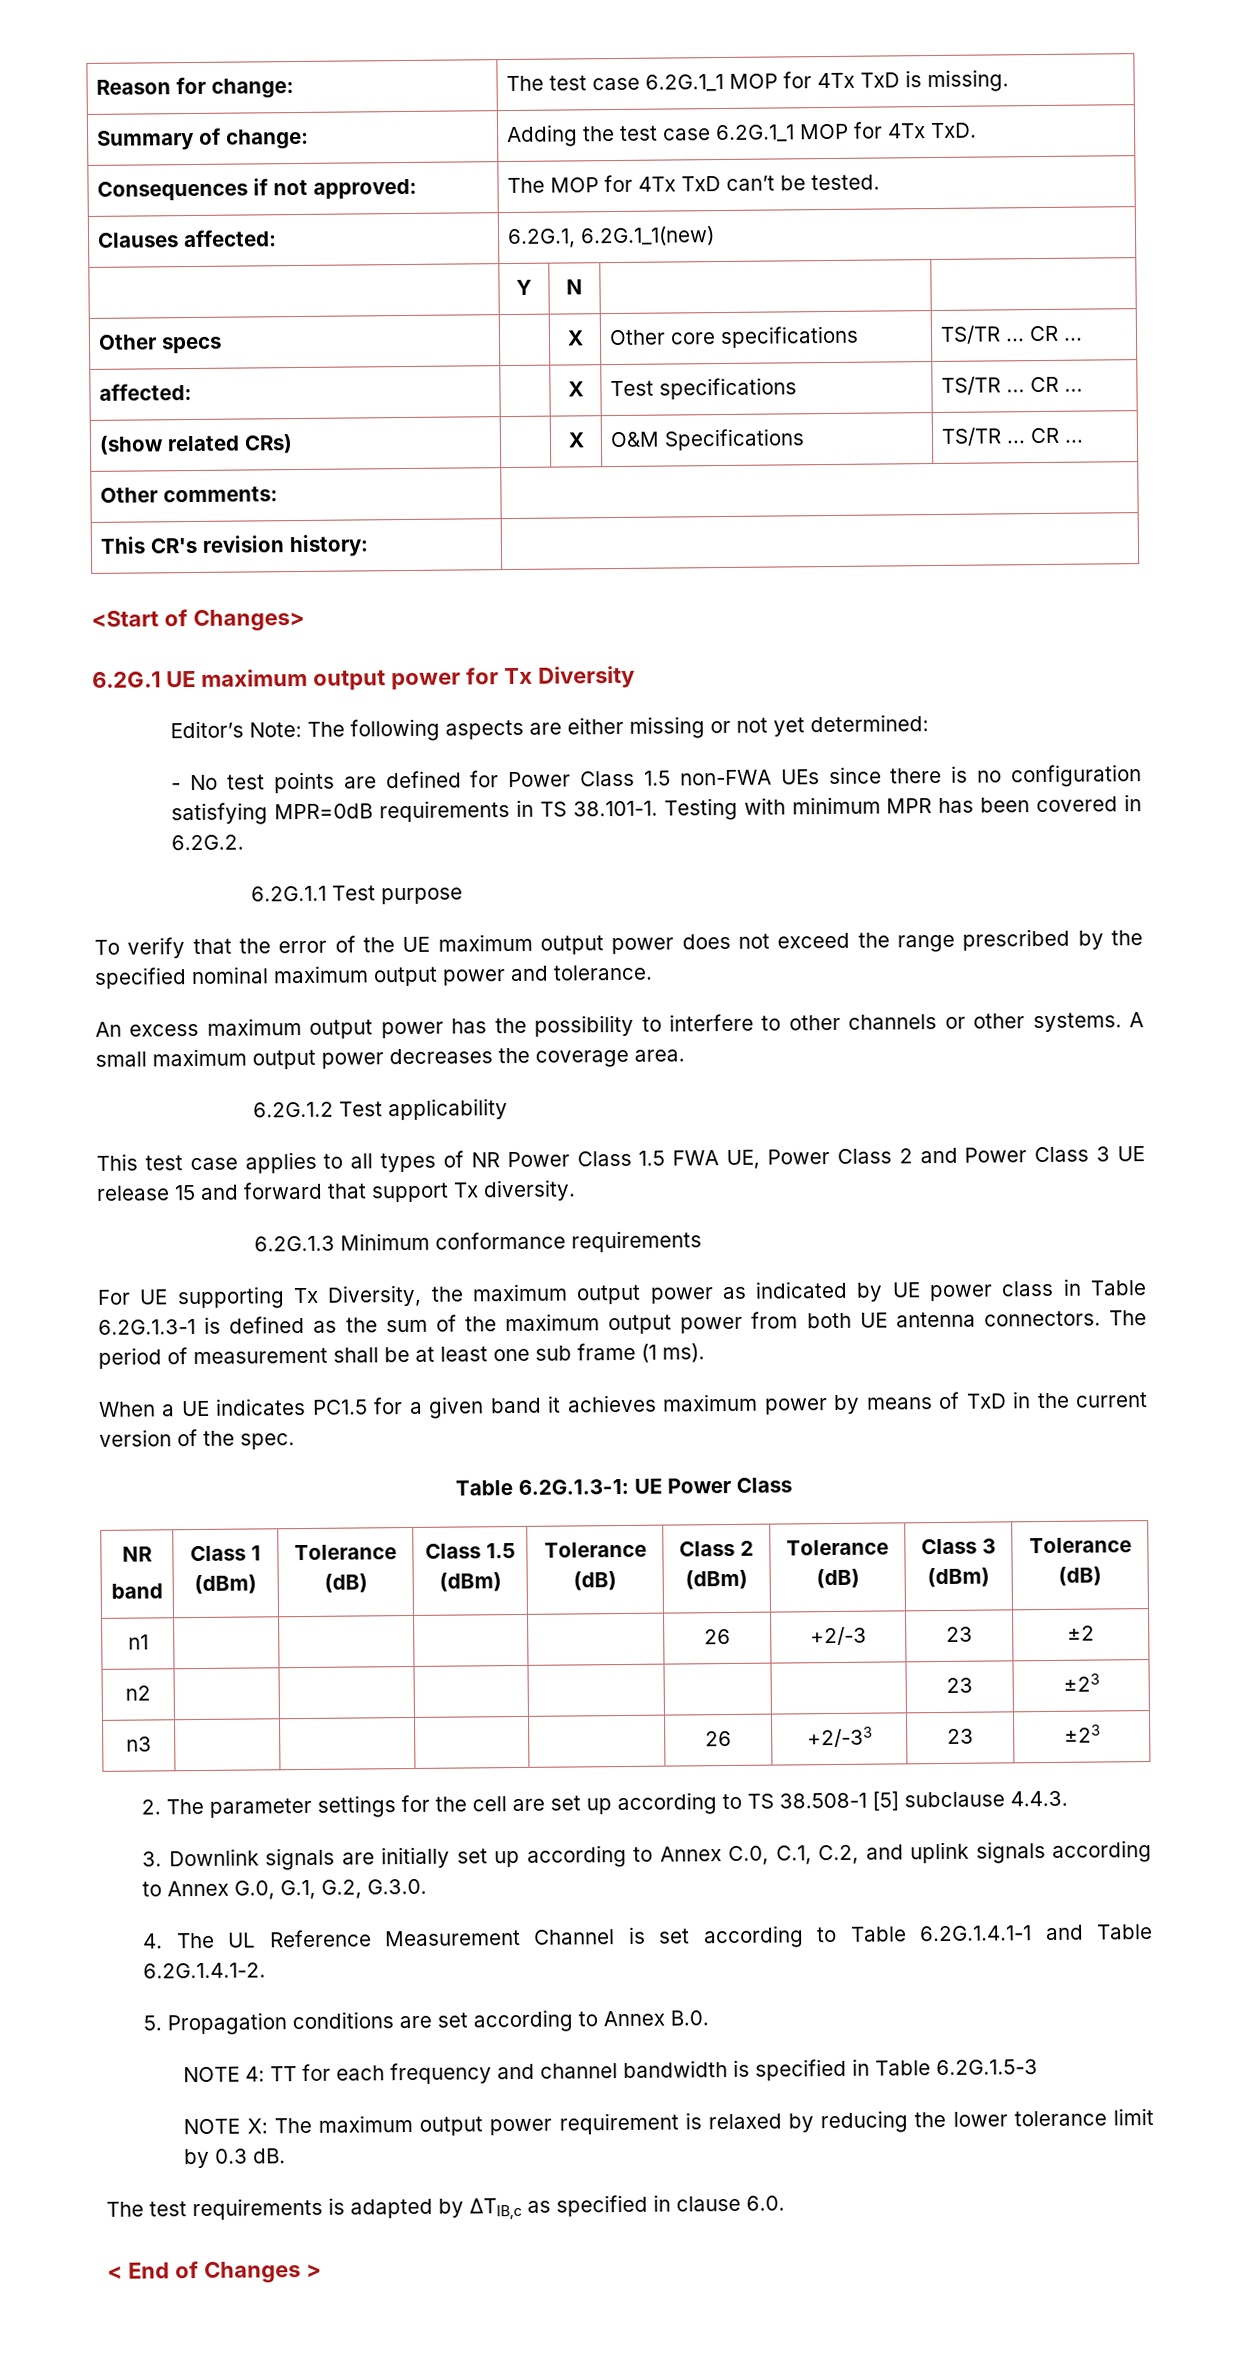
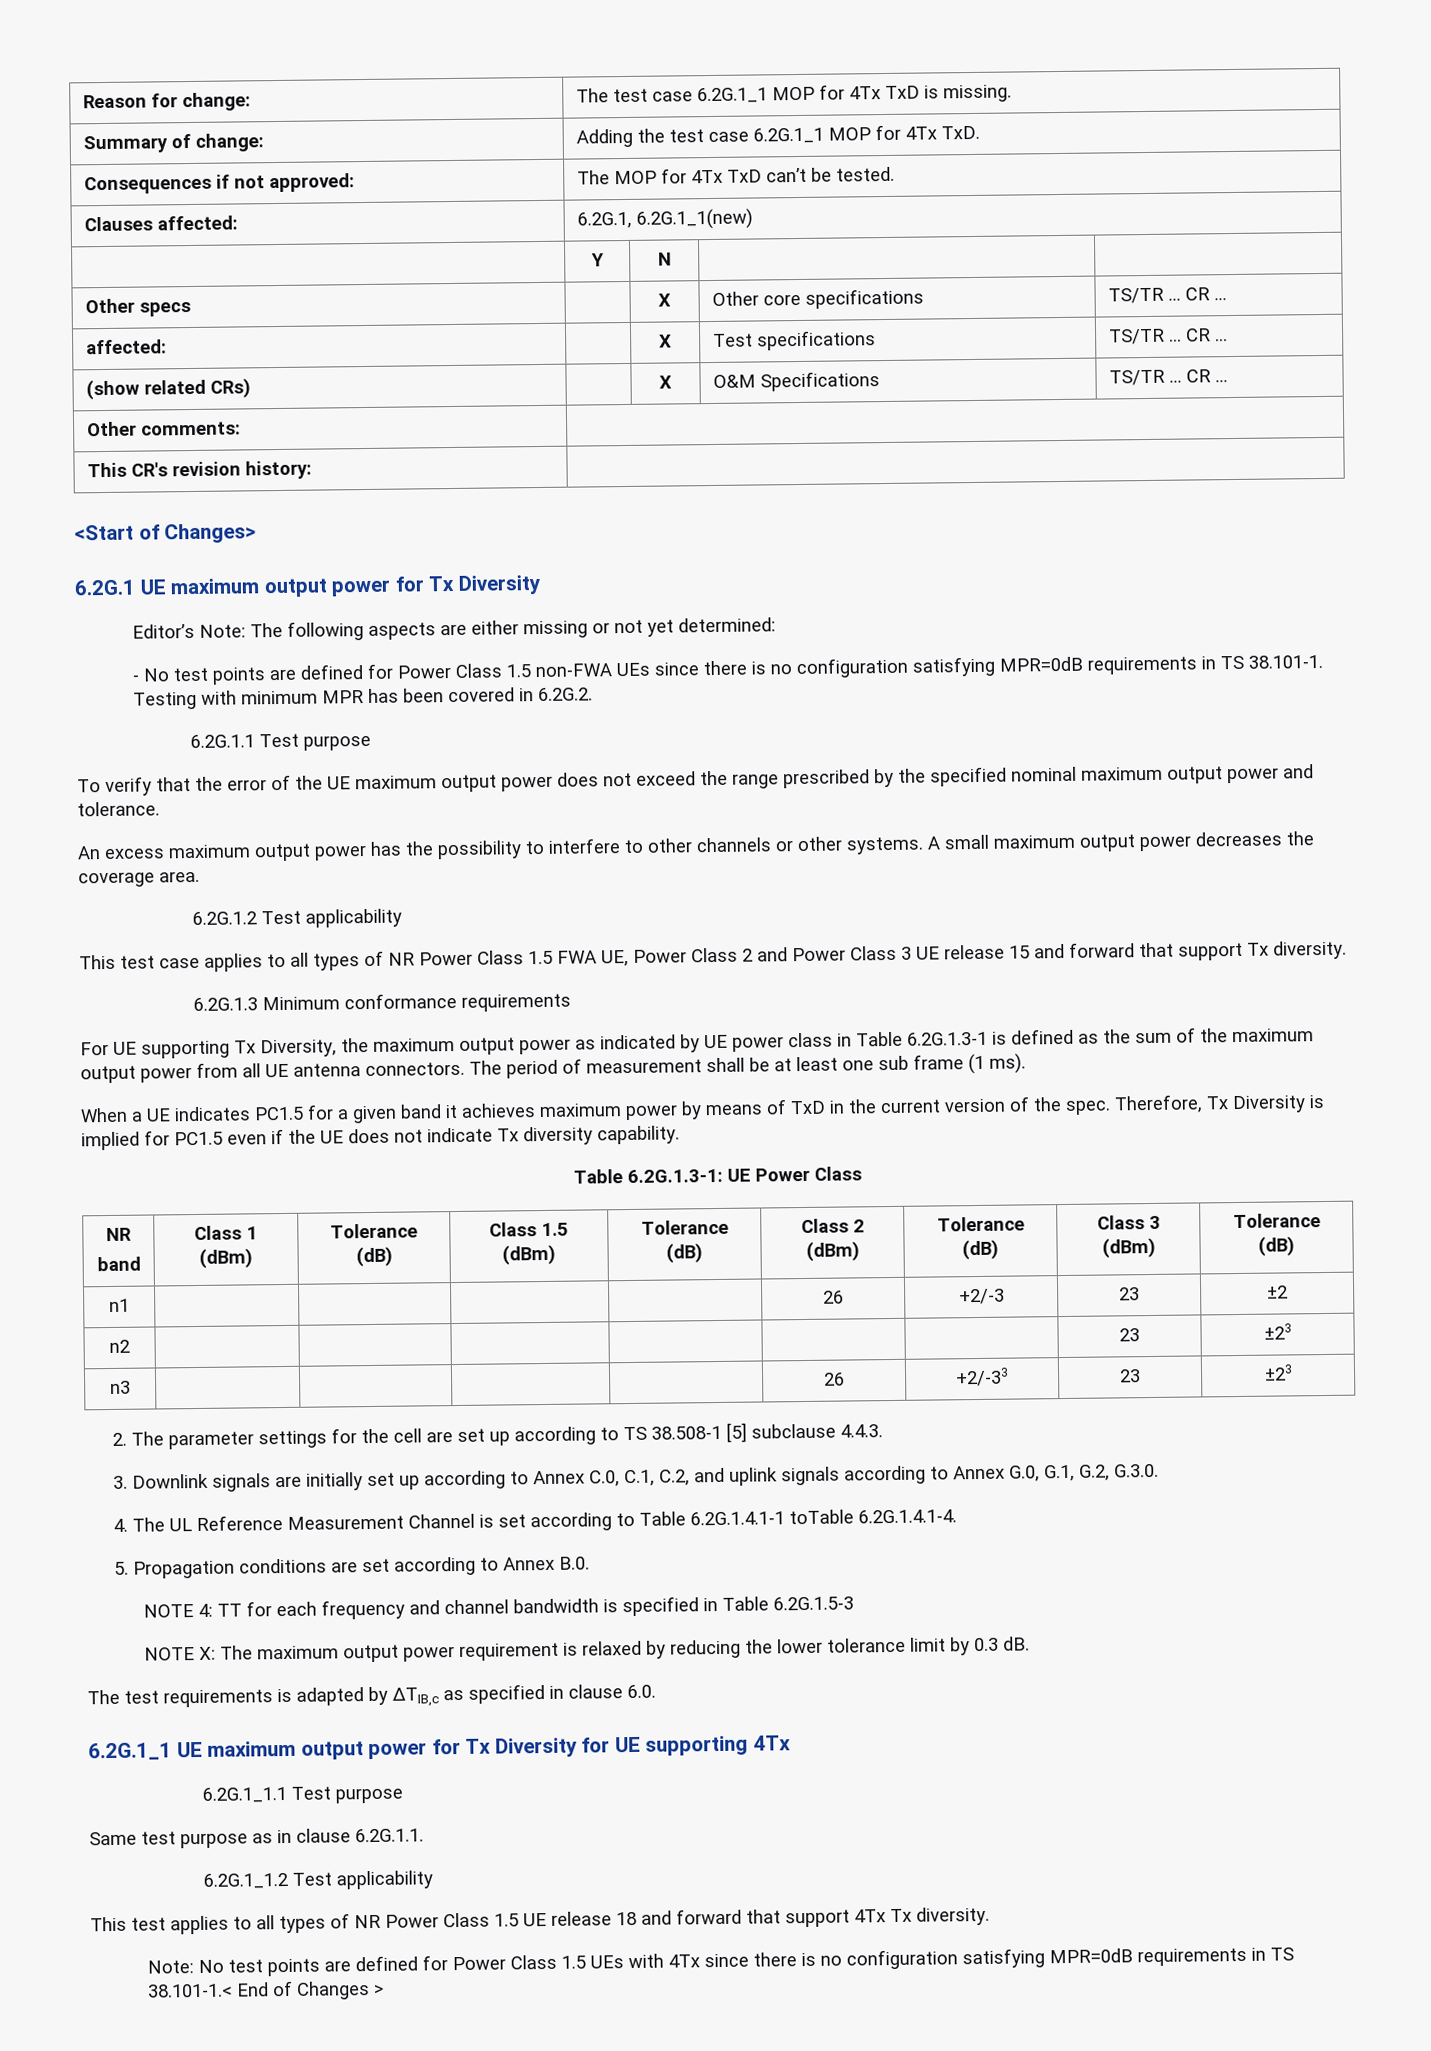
- For UE supporting Tx Diversity, the maximum output power as indicated by UE power class in Table 6.2G.1.3-1 is defined as the sum of the maximum output power from both UE antenna connectors.
+ For UE supporting Tx Diversity, the maximum output power as indicated by UE power class in Table 6.2G.1.3-1 is defined as the sum of the maximum output power from all UE antenna connectors.
+ Therefore, Tx Diversity is implied for PC1.5 even if the UE does not indicate Tx diversity capability.
- 4. The UL Reference Measurement Channel is set according to Table 6.2G.1.4.1-1 and Table 6.2G.1.4.1-2.
+ 4. The UL Reference Measurement Channel is set according to Table 6.2G.1.4.1-1 toTable 6.2G.1.4.1-4.
- < End of Changes >
+ 6.2G.1_1 UE maximum output power for Tx Diversity for UE supporting 4Tx
+ 6.2G.1_1.1 Test purpose
+ Same test purpose as in clause 6.2G.1.1.
+ 6.2G.1_1.2 Test applicability
+ This test applies to all types of NR Power Class 1.5 UE release 18 and forward that support 4Tx Tx diversity.
+ Note: No test points are defined for Power Class 1.5 UEs with 4Tx since there is no configuration satisfying MPR=0dB requirements in TS 38.101-1.< End of Changes >

